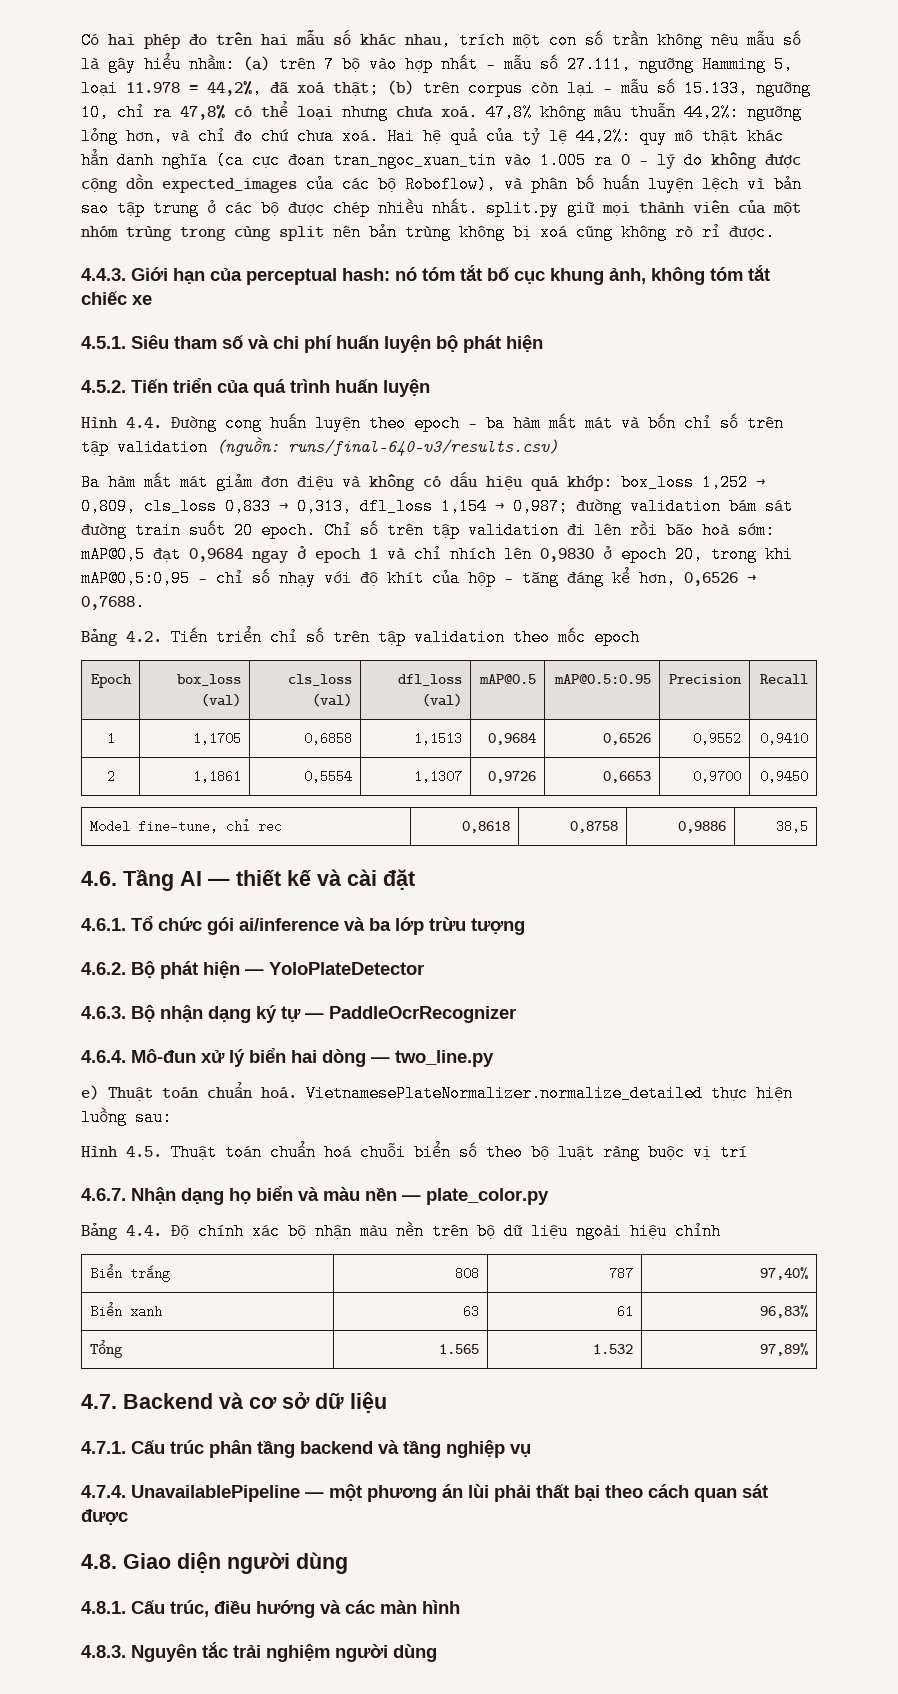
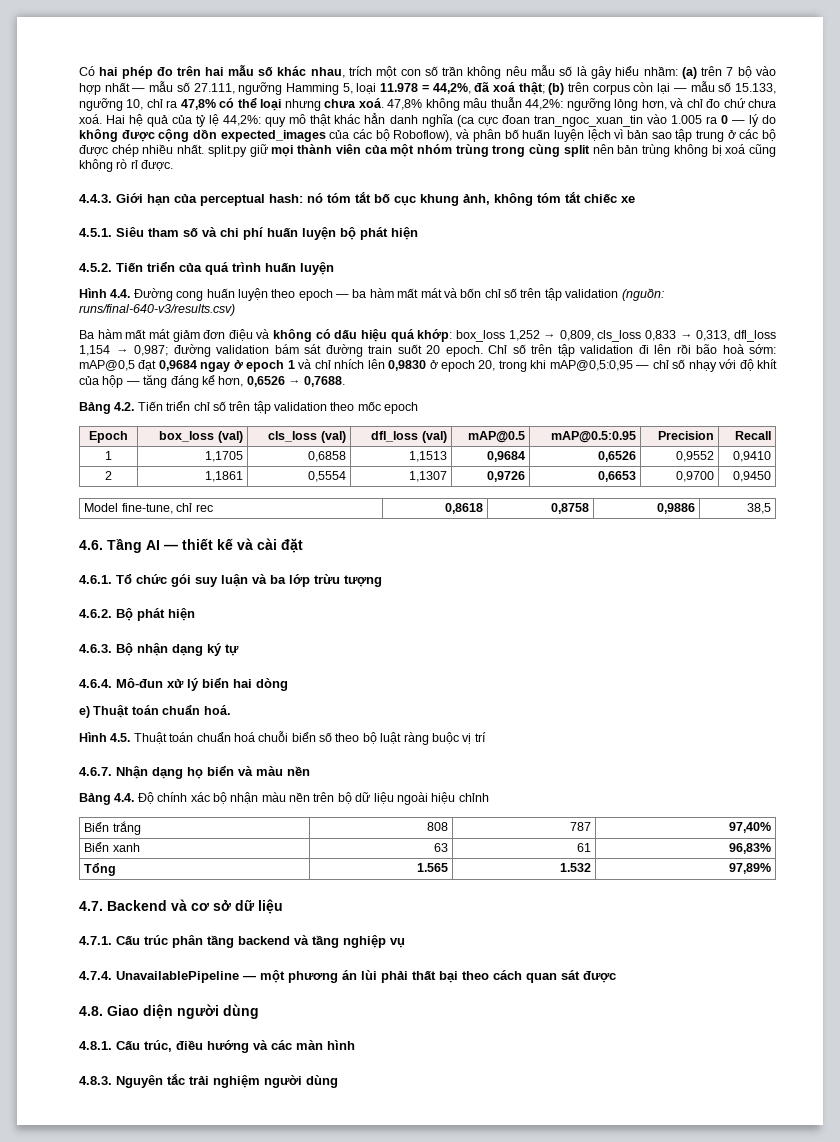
- 4.6.1. Tổ chức gói ai/inference và ba lớp trừu tượng
+ 4.6.1. Tổ chức gói suy luận và ba lớp trừu tượng
- 4.6.2. Bộ phát hiện — YoloPlateDetector
+ 4.6.2. Bộ phát hiện
- 4.6.3. Bộ nhận dạng ký tự — PaddleOcrRecognizer
+ 4.6.3. Bộ nhận dạng ký tự
- 4.6.4. Mô-đun xử lý biển hai dòng — two_line.py
+ 4.6.4. Mô-đun xử lý biển hai dòng
- VietnamesePlateNormalizer.normalize_detailed thực hiện luồng sau:
- 4.6.7. Nhận dạng họ biển và màu nền — plate_color.py
+ 4.6.7. Nhận dạng họ biển và màu nền

